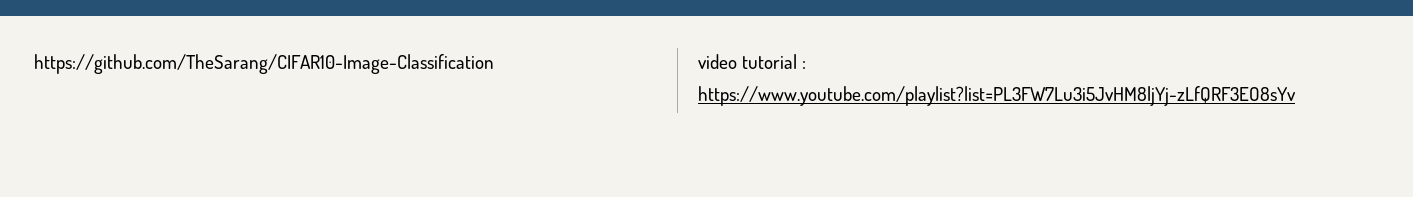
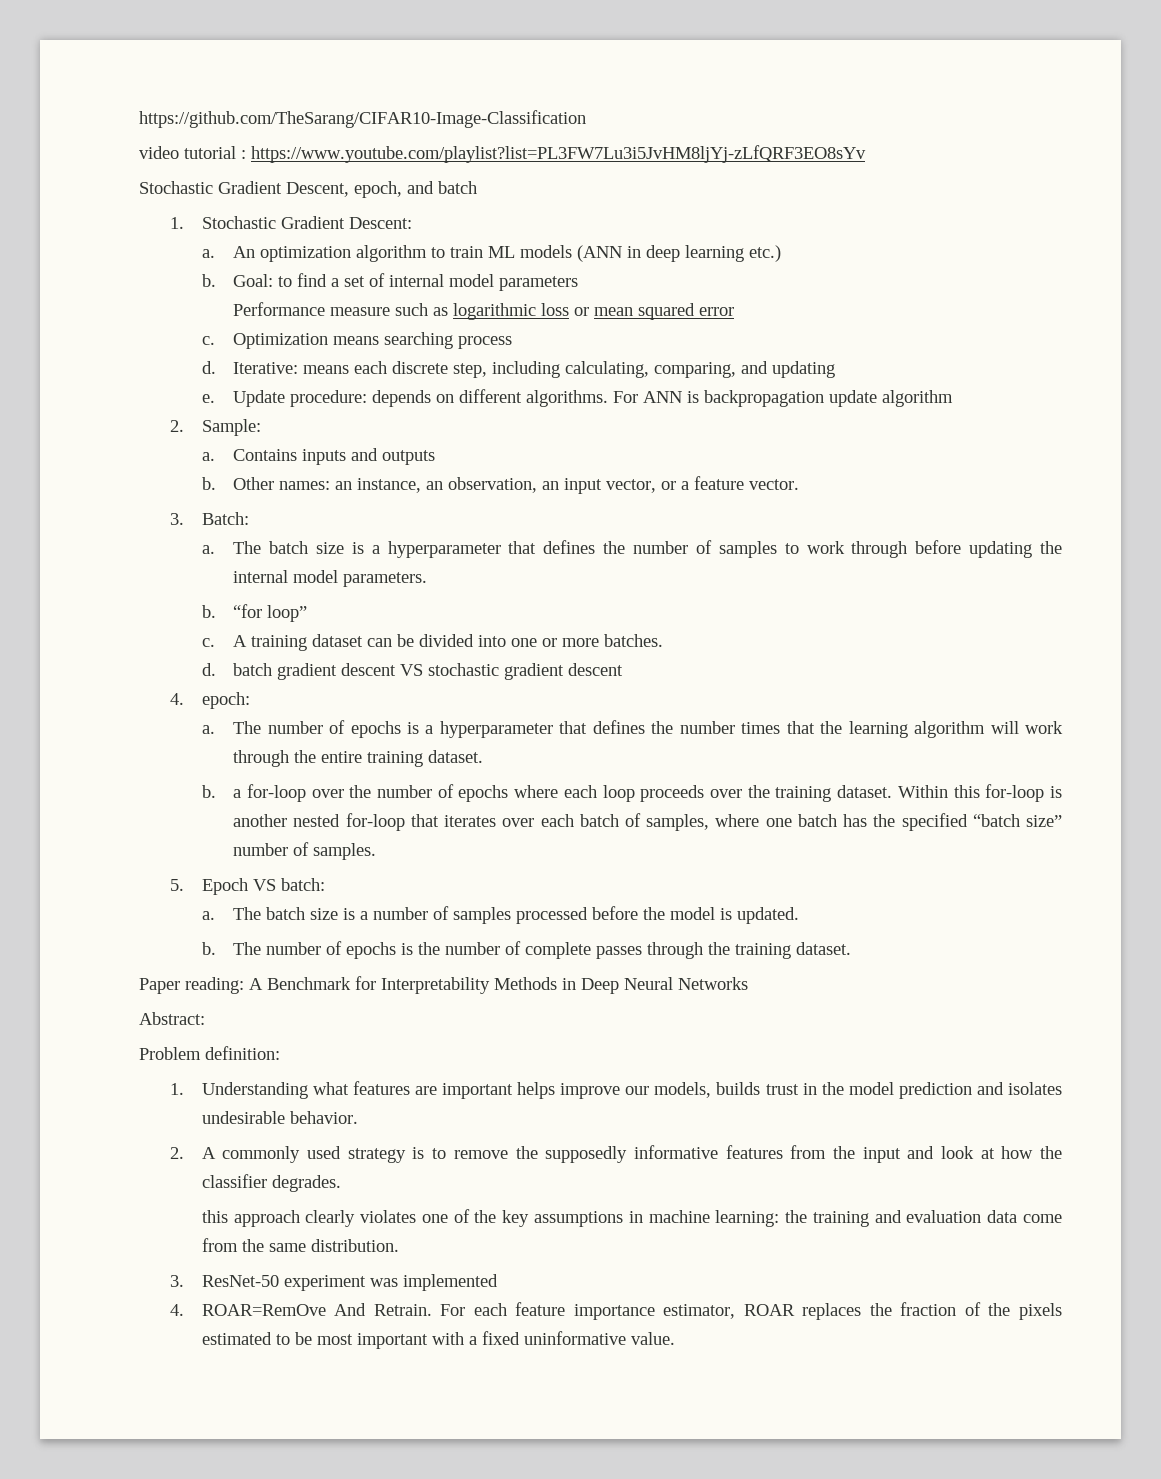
+ Stochastic Gradient Descent, epoch, and batch
+ 1. Stochastic Gradient Descent:
+ a. An optimization algorithm to train ML models (ANN in deep learning etc.)
+ b. Goal: to find a set of internal model parameters
+ Performance measure such as logarithmic loss or mean squared error
+ c. Optimization means searching process
+ d. Iterative: means each discrete step, including calculating, comparing, and updating
+ e. Update procedure: depends on different algorithms. For ANN is backpropagation update algorithm
+ 2. Sample:
+ a. Contains inputs and outputs
+ b. Other names: an instance, an observation, an input vector, or a feature vector.
+ 3. Batch:
+ a. The batch size is a hyperparameter that defines the number of samples to work through before updating the internal model parameters.
+ b. “for loop”
+ c. A training dataset can be divided into one or more batches.
+ d. batch gradient descent VS stochastic gradient descent
+ 4. epoch:
+ a. The number of epochs is a hyperparameter that defines the number times that the learning algorithm will work through the entire training dataset.
+ b. a for-loop over the number of epochs where each loop proceeds over the training dataset. Within this for-loop is another nested for-loop that iterates over each batch of samples, where one batch has the specified “batch size” number of samples.
+ 5. Epoch VS batch:
+ a. The batch size is a number of samples processed before the model is updated.
+ b. The number of epochs is the number of complete passes through the training dataset.
+ Paper reading: A Benchmark for Interpretability Methods in Deep Neural Networks
+ Abstract:
+ Problem definition:
+ 1. Understanding what features are important helps improve our models, builds trust in the model prediction and isolates undesirable behavior.
+ 2. A commonly used strategy is to remove the supposedly informative features from the input and look at how the classifier degrades.
+ this approach clearly violates one of the key assumptions in machine learning: the training and evaluation data come from the same distribution.
+ 3. ResNet-50 experiment was implemented
+ 4. ROAR=RemOve And Retrain. For each feature importance estimator, ROAR replaces the fraction of the pixels estimated to be most important with a fixed uninformative value.

